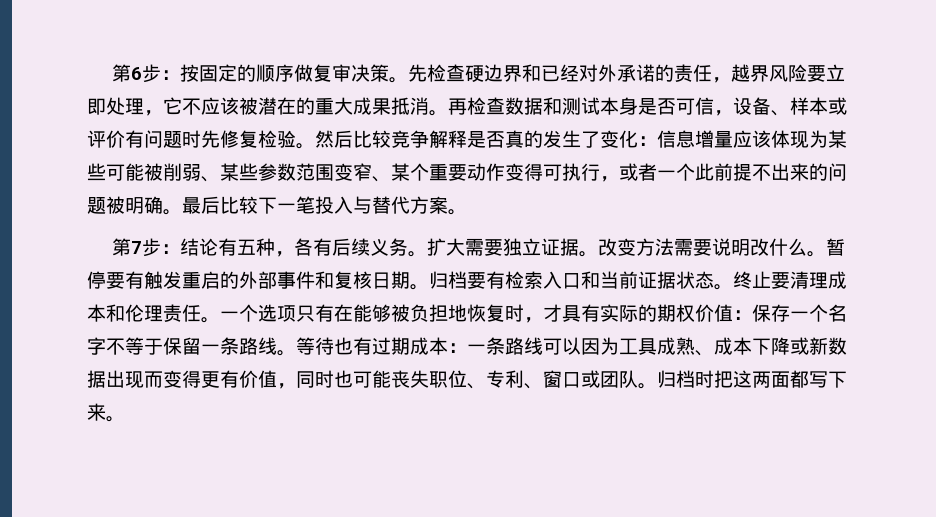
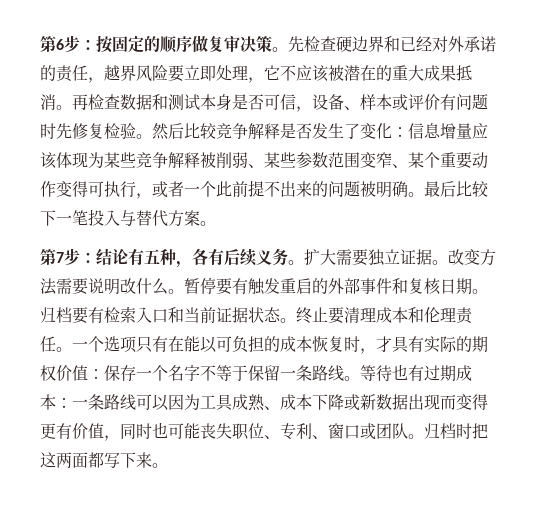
- 然后比较竞争解释是否真的发生了变化：信息增量应该体现为某些可能被削弱、某些参数范围变窄、某个重要动作变得可执行，或者一个此前提不出来的问题被明确。
+ 然后比较竞争解释是否发生了变化：信息增量应该体现为某些竞争解释被削弱、某些参数范围变窄、某个重要动作变得可执行，或者一个此前提不出来的问题被明确。
- 一个选项只有在能够被负担地恢复时，才具有实际的期权价值：保存一个名字不等于保留一条路线。
+ 一个选项只有在能以可负担的成本恢复时，才具有实际的期权价值：保存一个名字不等于保留一条路线。

